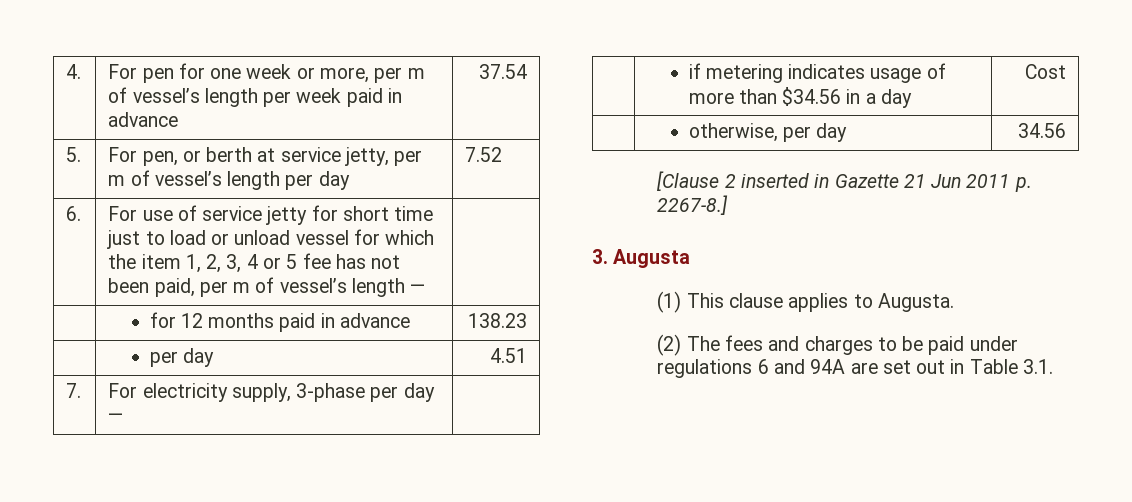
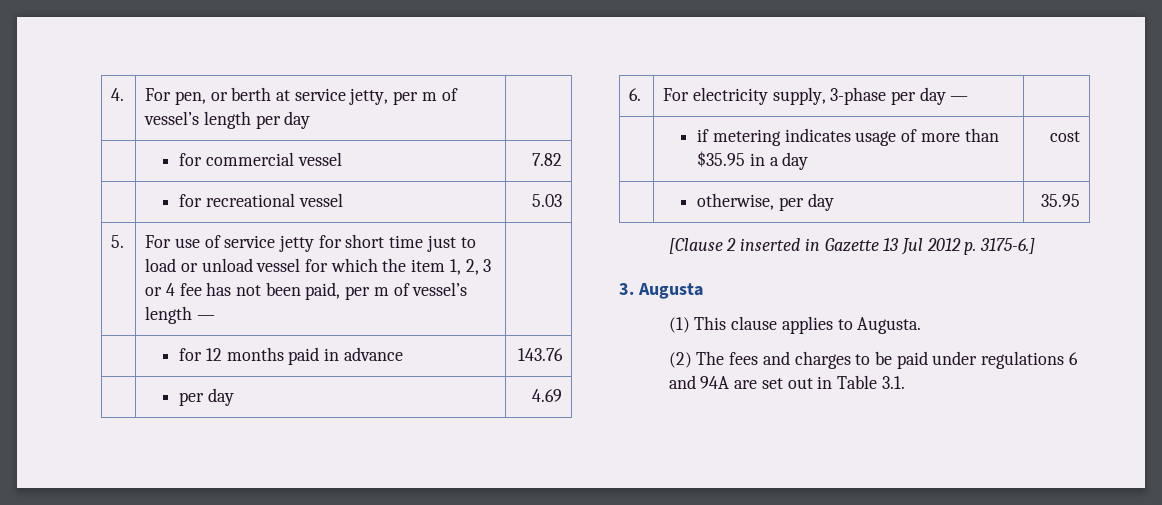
- 4. | For pen for one week or more, per m of vessel’s length per week paid in advance | 37.54
- 5. | For pen, or berth at service jetty, per m of vessel’s length per day | 7.52
- 6. | For use of service jetty for short time just to load or unload vessel for which the item 1, 2, 3, 4 or 5 fee has not been paid, per m of vessel’s length — |
+ 4. | For pen, or berth at service jetty, per m of vessel’s length per day |
+ | for commercial vessel | 7.82
+ | for recreational vessel | 5.03
+ 5. | For use of service jetty for short time just to load or unload vessel for which the item 1, 2, 3 or 4 fee has not been paid, per m of vessel’s length — |
- | for 12 months paid in advance | 138.23
- | per day | 4.51
- 7. | For electricity supply, 3-phase per day — |
+ | for 12 months paid in advance | 143.76
+ | per day | 4.69
+ 6. | For electricity supply, 3-phase per day — |
- | if metering indicates usage of more than $34.56 in a day | Cost
+ | if metering indicates usage of more than $35.95 in a day | cost
- | otherwise, per day | 34.56
+ | otherwise, per day | 35.95
- [Clause 2 inserted in Gazette 21 Jun 2011 p. 2267-8.]
+ [Clause 2 inserted in Gazette 13 Jul 2012 p. 3175-6.]

